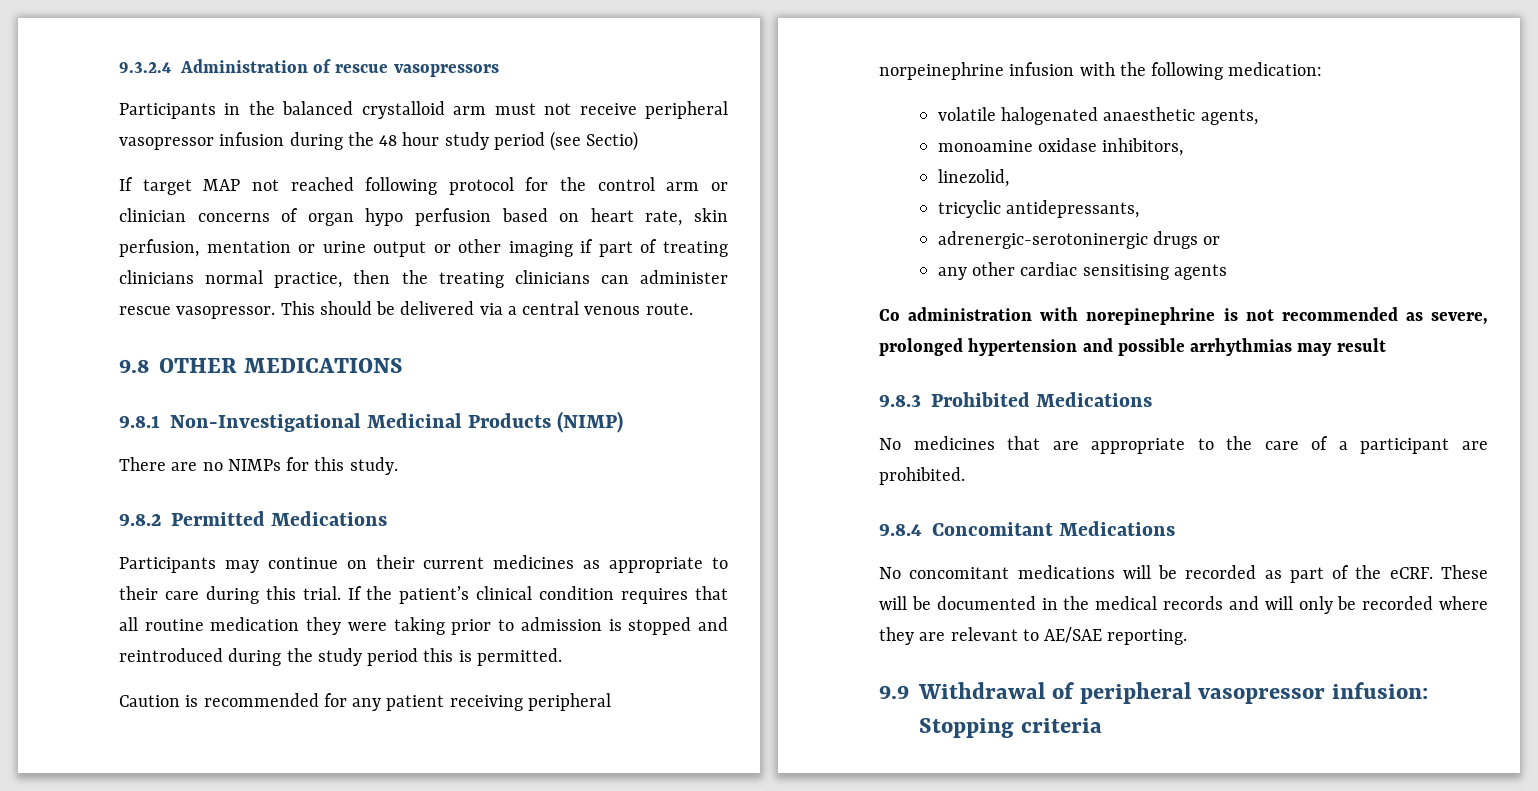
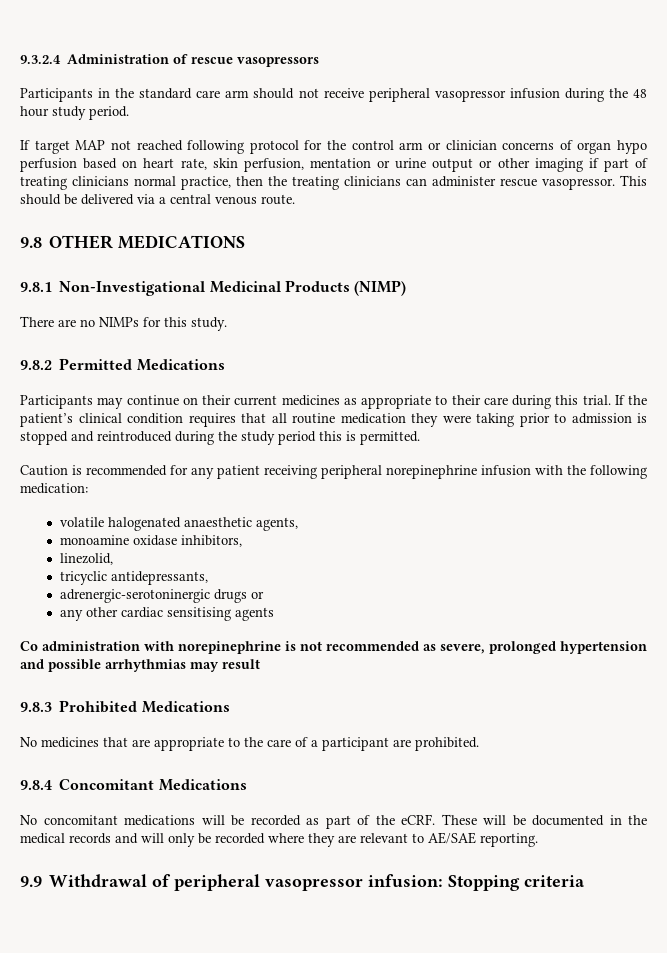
- Participants in the balanced crystalloid arm must not receive peripheral vasopressor infusion during the 48 hour study period (see Sectio)
+ Participants in the standard care arm should not receive peripheral vasopressor infusion during the 48 hour study period.
- Caution is recommended for any patient receiving peripheral norpeinephrine infusion with the following medication:
+ Caution is recommended for any patient receiving peripheral norepinephrine infusion with the following medication:

